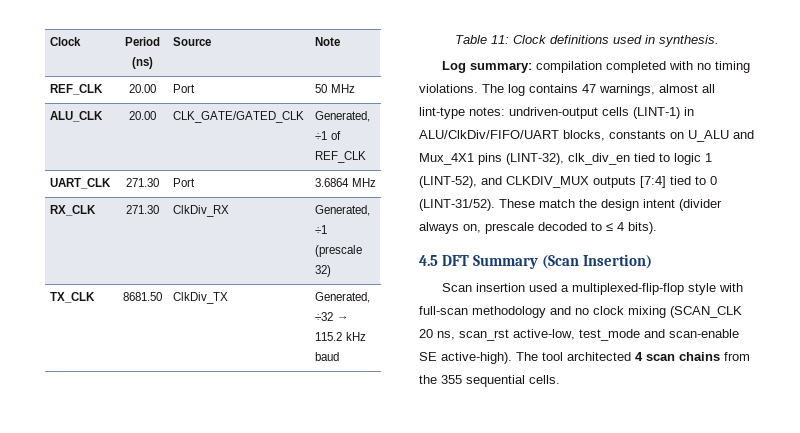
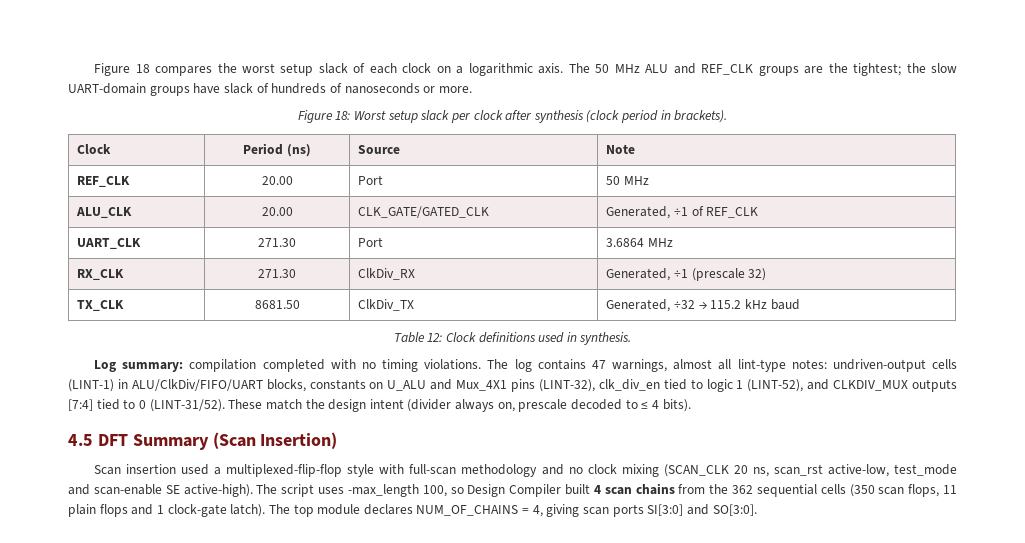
+ Figure 18 compares the worst setup slack of each clock on a logarithmic axis. The 50 MHz ALU and REF_CLK groups are the tightest; the slow UART-domain groups have slack of hundreds of nanoseconds or more.
+ Figure 18: Worst setup slack per clock after synthesis (clock period in brackets).
- Table 11: Clock definitions used in synthesis.
+ Table 12: Clock definitions used in synthesis.
- The tool architected 4 scan chains from the 355 sequential cells.
+ The script uses -max_length 100, so Design Compiler built 4 scan chains from the 362 sequential cells (350 scan flops, 11 plain flops and 1 clock-gate latch). The top module declares NUM_OF_CHAINS = 4, giving scan ports SI[3:0] and SO[3:0].

